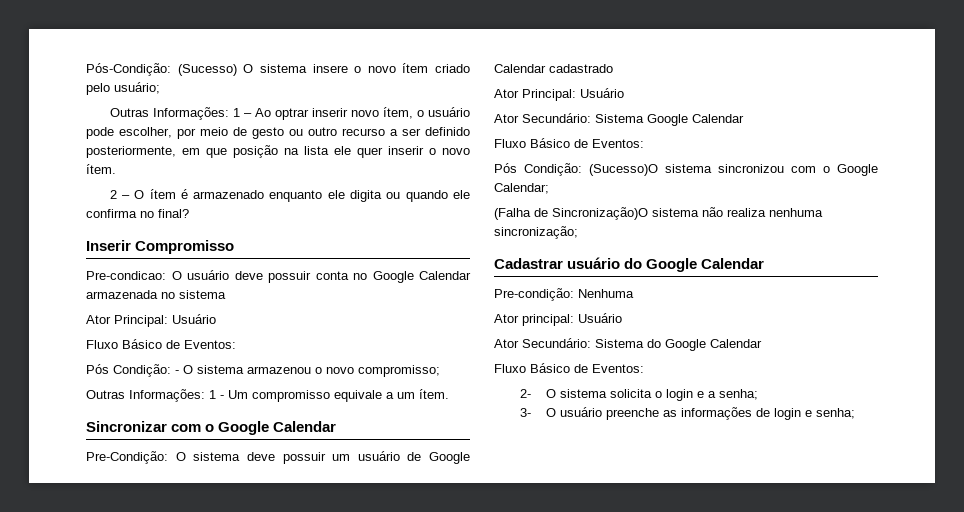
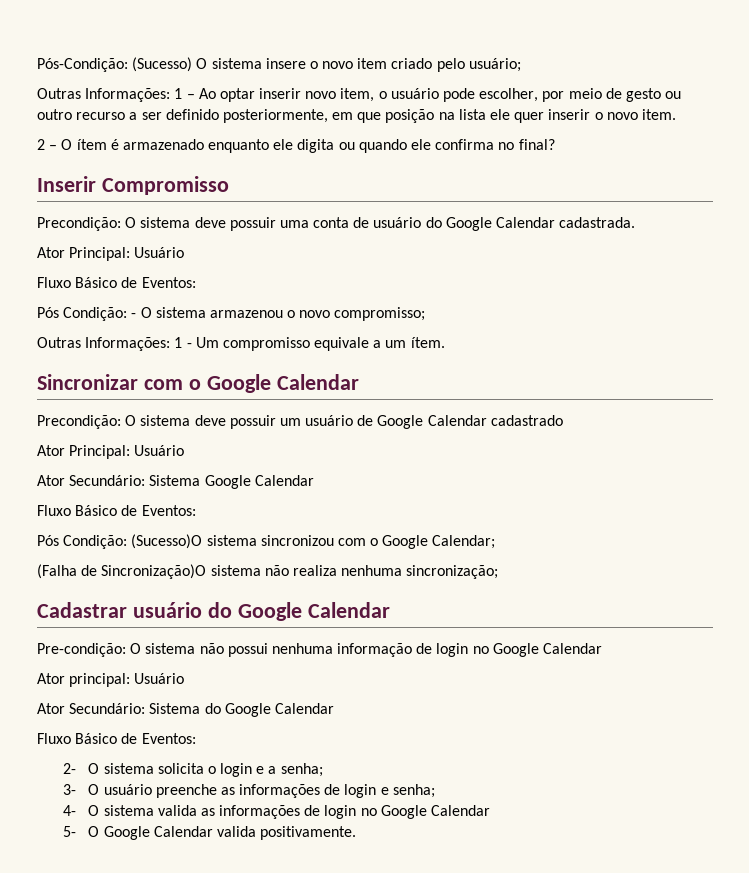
- Pós-Condição: (Sucesso) O sistema insere o novo ítem criado pelo usuário;
+ Pós-Condição: (Sucesso) O sistema insere o novo item criado pelo usuário;
- Outras Informações: 1 – Ao optrar inserir novo ítem, o usuário pode escolher, por meio de gesto ou outro recurso a ser definido posteriormente, em que posição na lista ele quer inserir o novo ítem.
+ Outras Informações: 1 – Ao optar inserir novo item, o usuário pode escolher, por meio de gesto ou outro recurso a ser definido posteriormente, em que posição na lista ele quer inserir o novo item.
- Pre-condicao: O usuário deve possuir conta no Google Calendar armazenada no sistema
+ Precondição: O sistema deve possuir uma conta de usuário do Google Calendar cadastrada.
- Pre-Condição: O sistema deve possuir um usuário de Google Calendar cadastrado
+ Precondição: O sistema deve possuir um usuário de Google Calendar cadastrado
- Pre-condição: Nenhuma
+ Pre-condição: O sistema não possui nenhuma informação de login no Google Calendar
+ 4- O sistema valida as informações de login no Google Calendar
+ 5- O Google Calendar valida positivamente.

